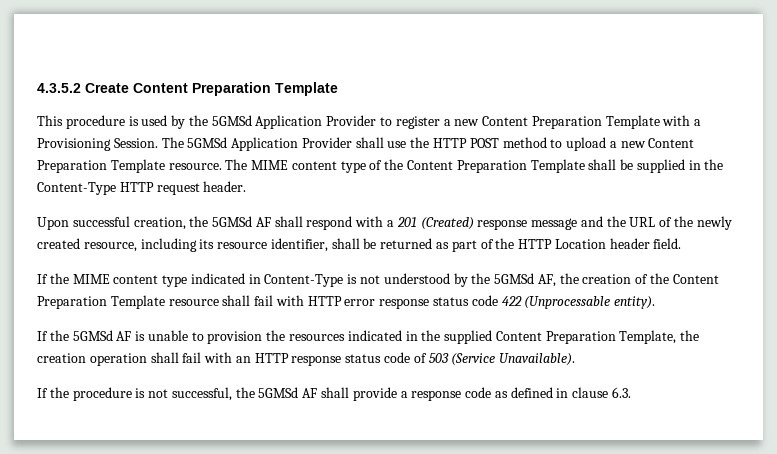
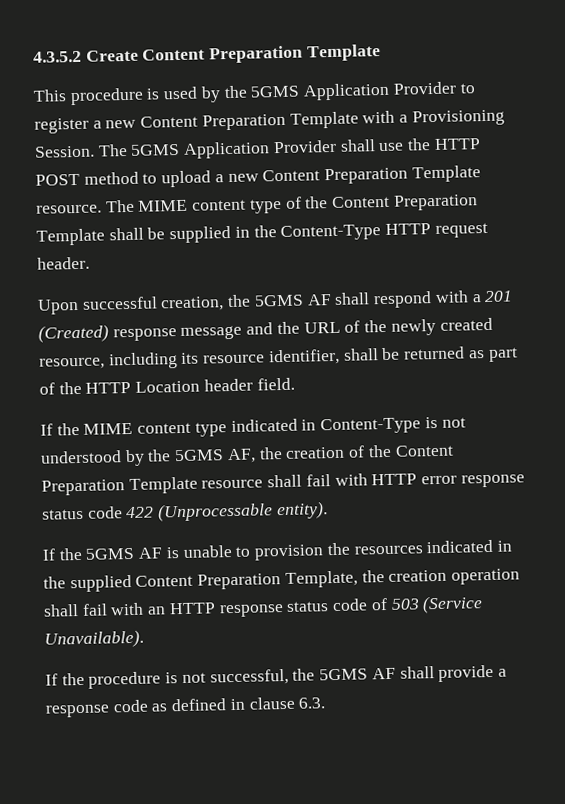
- This procedure is used by the 5GMSd Application Provider to register a new Content Preparation Template with a Provisioning Session.
+ This procedure is used by the 5GMS Application Provider to register a new Content Preparation Template with a Provisioning Session.
- The 5GMSd Application Provider shall use the HTTP POST method to upload a new Content Preparation Template resource.
+ The 5GMS Application Provider shall use the HTTP POST method to upload a new Content Preparation Template resource.
- Upon successful creation, the 5GMSd AF shall respond with a 201 (Created) response message and the URL of the newly created resource, including its resource identifier, shall be returned as part of the HTTP Location header field.
+ Upon successful creation, the 5GMS AF shall respond with a 201 (Created) response message and the URL of the newly created resource, including its resource identifier, shall be returned as part of the HTTP Location header field.
- If the MIME content type indicated in Content-Type is not understood by the 5GMSd AF, the creation of the Content Preparation Template resource shall fail with HTTP error response status code 422 (Unprocessable entity).
+ If the MIME content type indicated in Content-Type is not understood by the 5GMS AF, the creation of the Content Preparation Template resource shall fail with HTTP error response status code 422 (Unprocessable entity).
- If the 5GMSd AF is unable to provision the resources indicated in the supplied Content Preparation Template, the creation operation shall fail with an HTTP response status code of 503 (Service Unavailable).
+ If the 5GMS AF is unable to provision the resources indicated in the supplied Content Preparation Template, the creation operation shall fail with an HTTP response status code of 503 (Service Unavailable).
- If the procedure is not successful, the 5GMSd AF shall provide a response code as defined in clause 6.3.
+ If the procedure is not successful, the 5GMS AF shall provide a response code as defined in clause 6.3.

